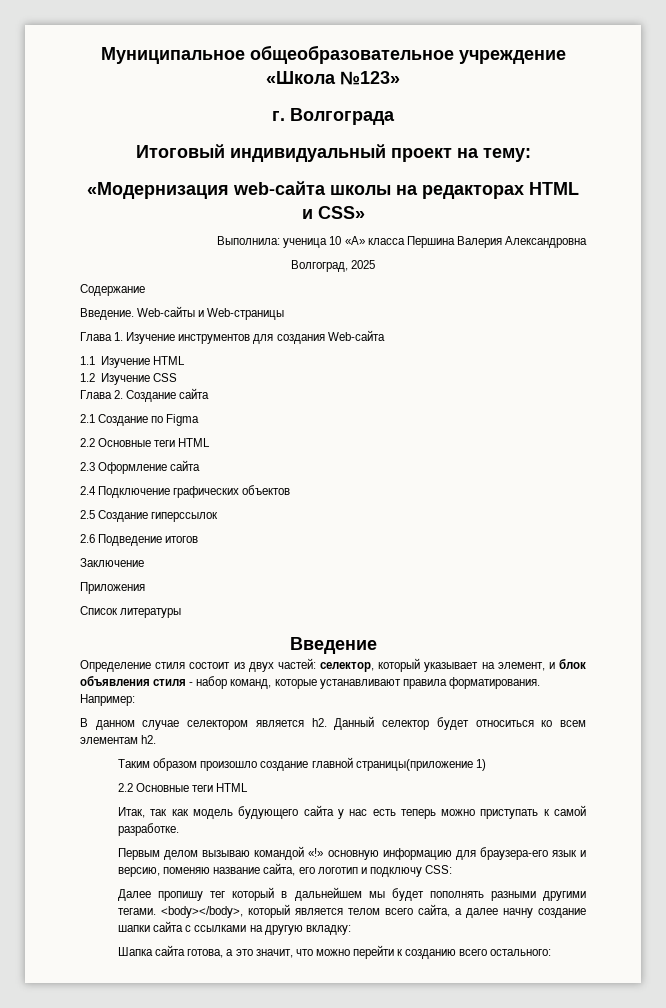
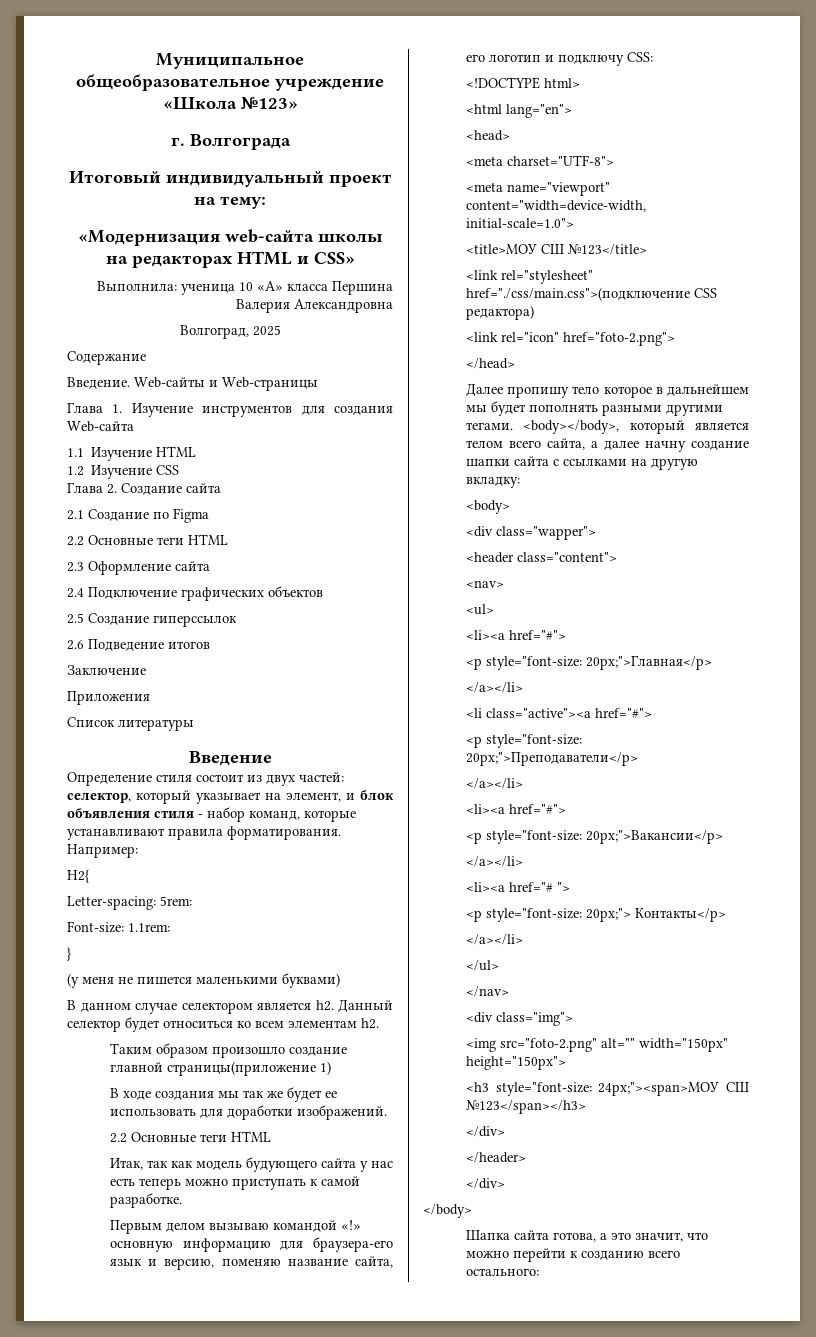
+ H2{
+ Letter-spacing: 5rem:
+ Font-size: 1.1rem:
+ }
+ (у меня не пишется маленькими буквами)
+ В ходе создания мы так же будет ее использовать для доработки изображений.
+ <!DOCTYPE html>
+ <html lang="en">
+ <head>
+ <meta charset="UTF-8">
+ <meta name="viewport" content="width=device-width, initial-scale=1.0">
+ <title>МОУ СШ №123</title>
+ <link rel="stylesheet" href="./css/main.css">(подключение CSS редактора)
+ <link rel="icon" href="foto-2.png">
+ </head>
- Далее пропишу тег который в дальнейшем мы будет пополнять разными другими тегами.
+ Далее пропишу тело которое в дальнейшем мы будет пополнять разными другими тегами.
+ <body>
+ <div class="wapper">
+ <header class="content">
+ <nav>
+ <ul>
+ <li><a href="#">
+ <p style="font-size: 20px;">Главная</p>
+ </a></li>
+ <li class="active"><a href="#">
+ <p style="font-size: 20px;">Преподаватели</p>
+ </a></li>
+ <li><a href="#">
+ <p style="font-size: 20px;">Вакансии</p>
+ </a></li>
+ <li><a href="# ">
+ <p style="font-size: 20px;"> Контакты</p>
+ </a></li>
+ </ul>
+ </nav>
+ <div class="img">
+ <img src="foto-2.png" alt="" width="150px" height="150px">
+ <h3 style="font-size: 24px;"><span>МОУ СШ №123</span></h3>
+ </div>
+ </header>
+ </div>
+ </body>

